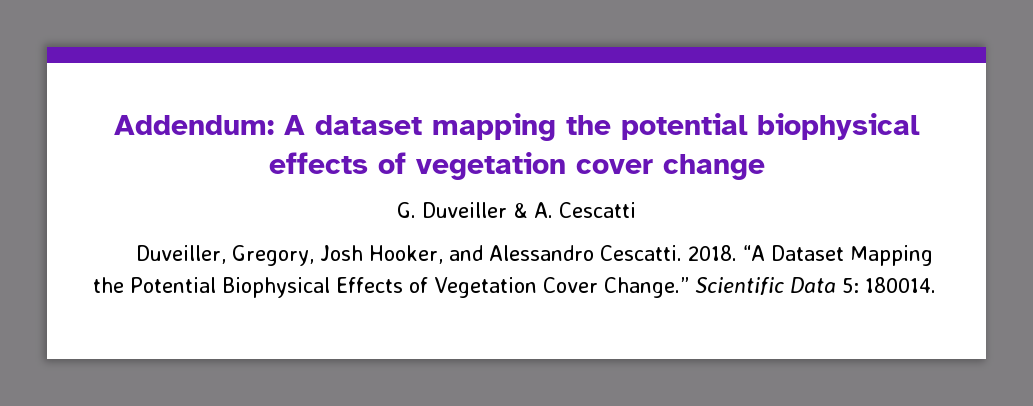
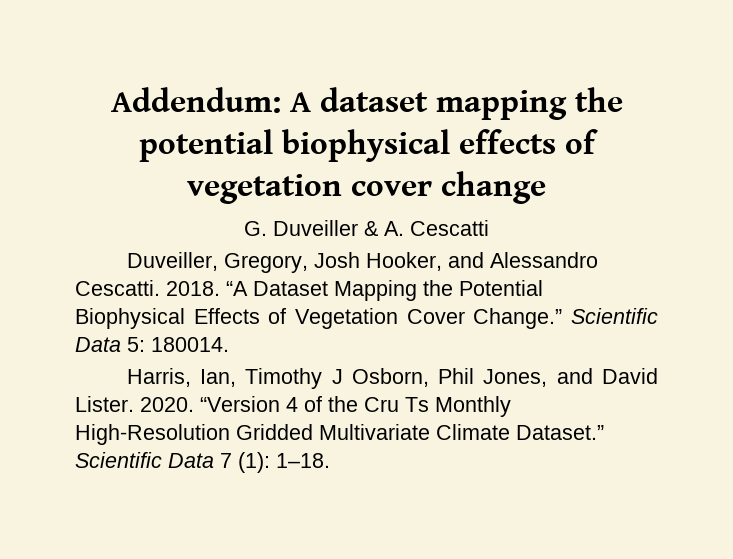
+ Harris, Ian, Timothy J Osborn, Phil Jones, and David Lister. 2020. “Version 4 of the Cru Ts Monthly High-Resolution Gridded Multivariate Climate Dataset.” Scientific Data 7 (1): 1–18.

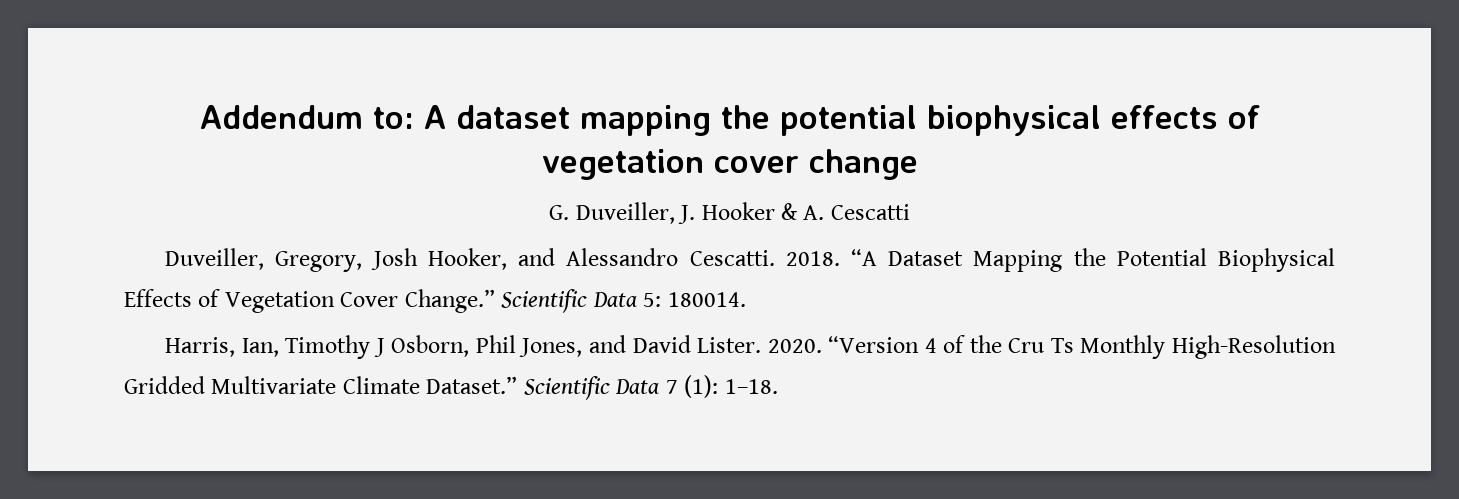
- Addendum: A dataset mapping the potential biophysical effects of vegetation cover change
+ Addendum to: A dataset mapping the potential biophysical effects of vegetation cover change
- G. Duveiller & A. Cescatti
+ G. Duveiller, J. Hooker & A. Cescatti

